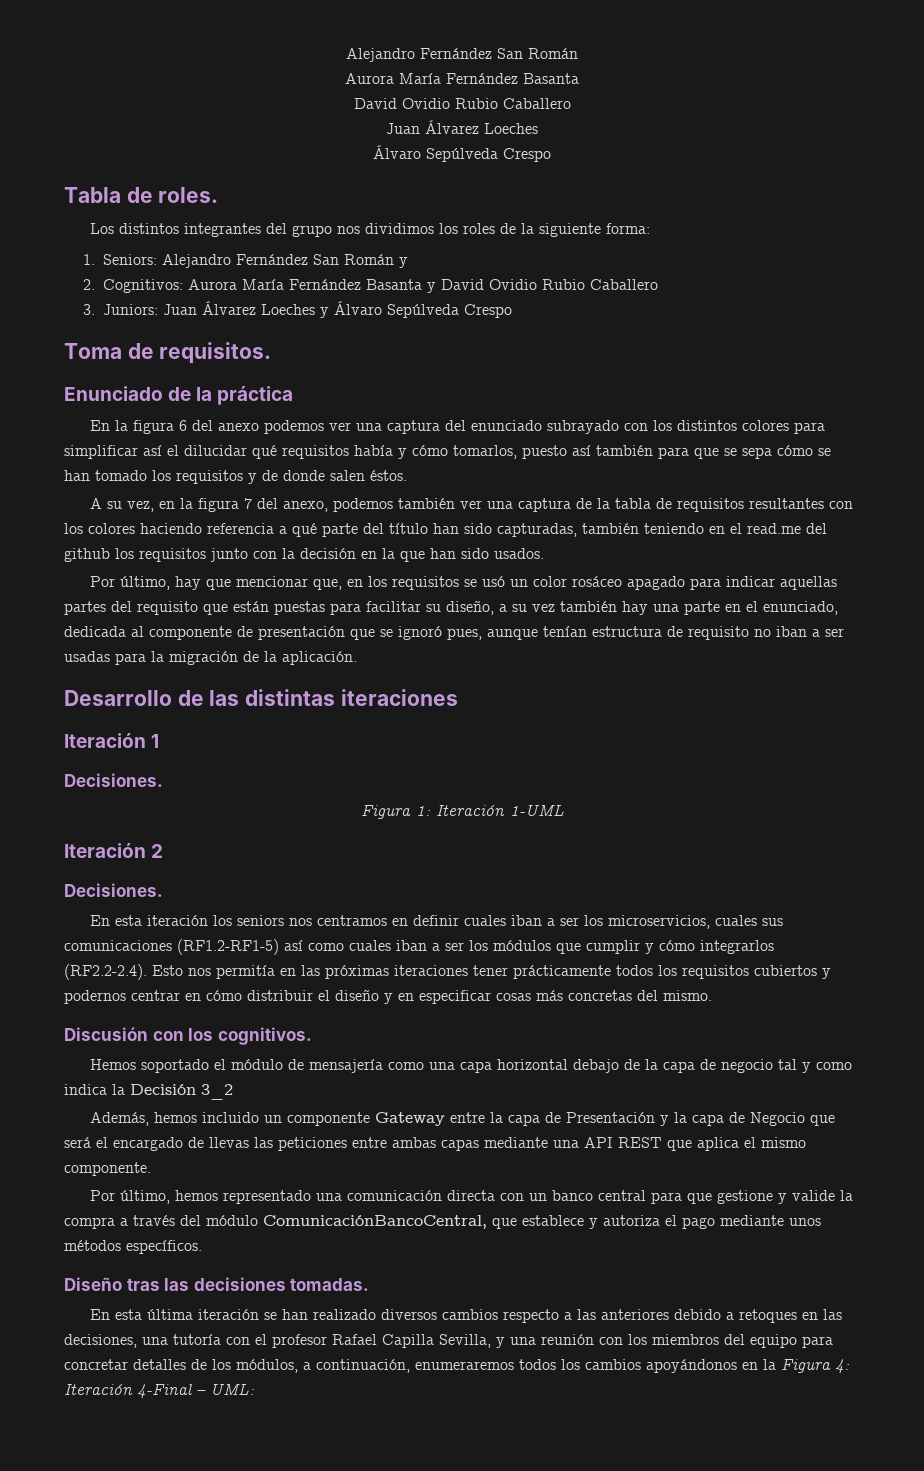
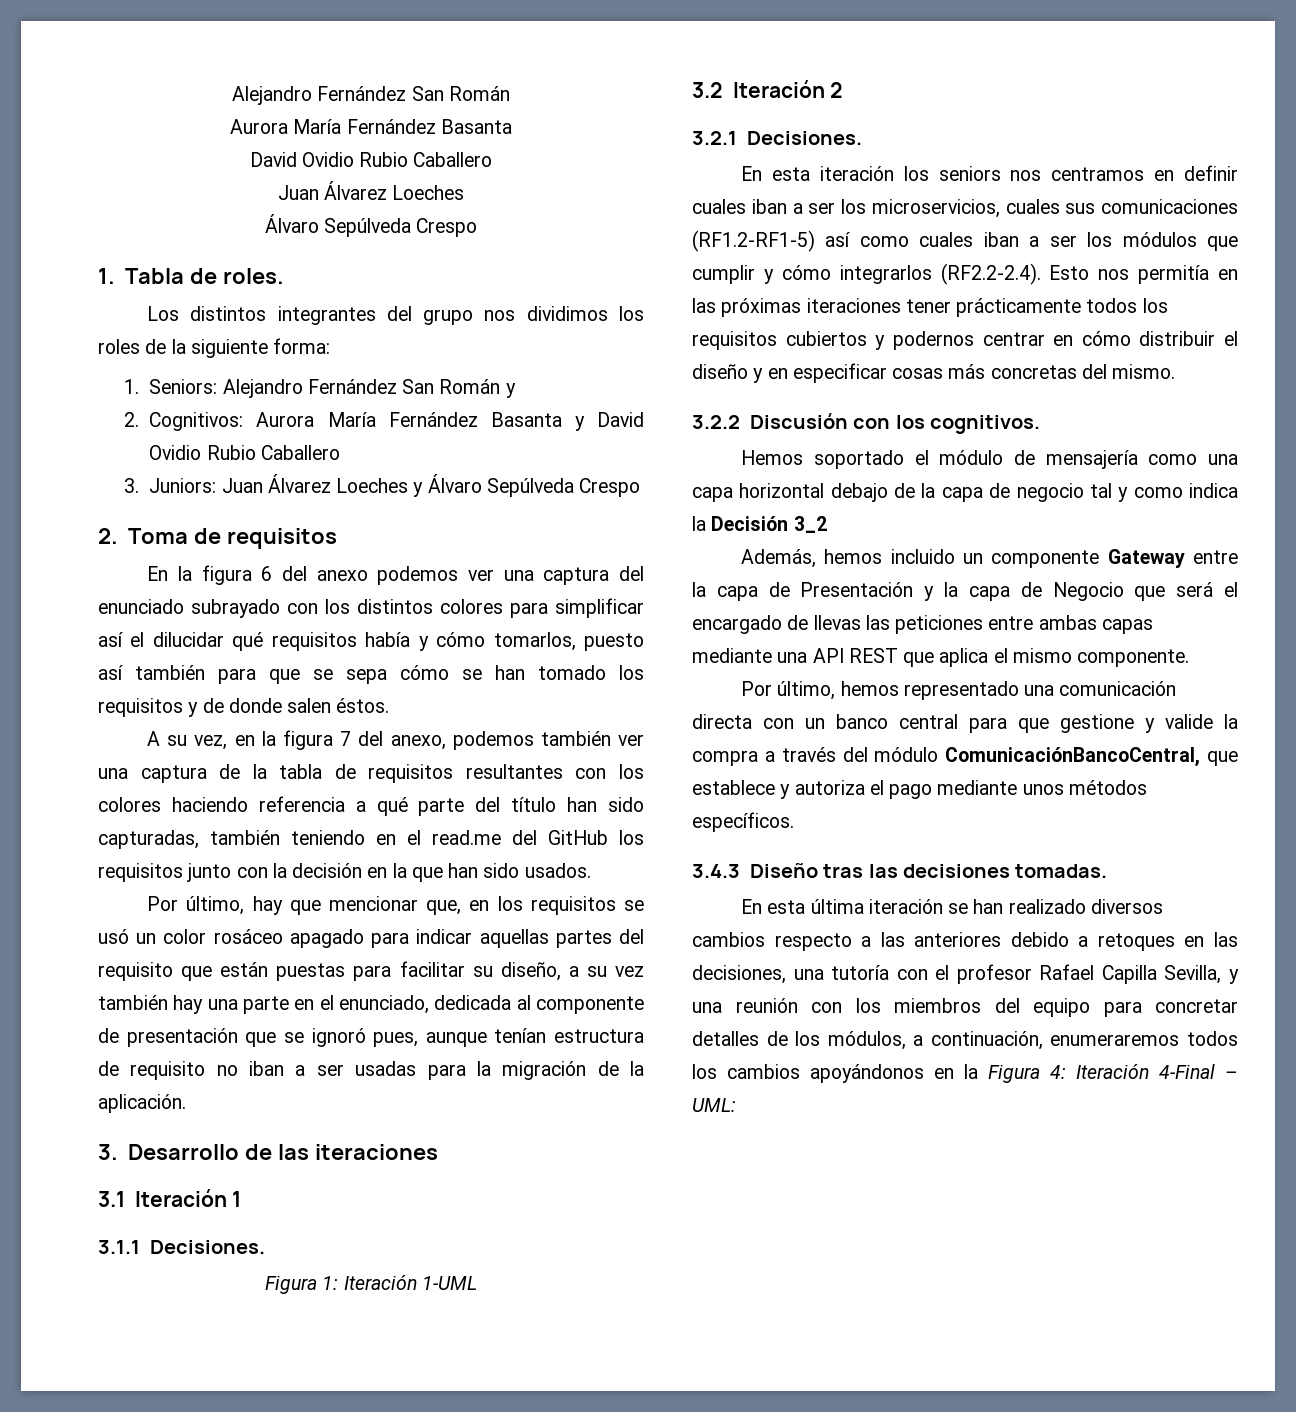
- Tabla de roles.
+ 1. Tabla de roles.
- Toma de requisitos.
- Enunciado de la práctica
+ 2. Toma de requisitos
- A su vez, en la figura 7 del anexo, podemos también ver una captura de la tabla de requisitos resultantes con los colores haciendo referencia a qué parte del título han sido capturadas, también teniendo en el read.me del github los requisitos junto con la decisión en la que han sido usados.
+ A su vez, en la figura 7 del anexo, podemos también ver una captura de la tabla de requisitos resultantes con los colores haciendo referencia a qué parte del título han sido capturadas, también teniendo en el read.me del GitHub los requisitos junto con la decisión en la que han sido usados.
- Desarrollo de las distintas iteraciones
+ 3. Desarrollo de las iteraciones
- Iteración 1
- Decisiones.
+ 3.1 Iteración 1
+ 3.1.1 Decisiones.
- Iteración 2
- Decisiones.
+ 3.2 Iteración 2
+ 3.2.1 Decisiones.
- Discusión con los cognitivos.
+ 3.2.2 Discusión con los cognitivos.
- Diseño tras las decisiones tomadas.
+ 3.4.3 Diseño tras las decisiones tomadas.

